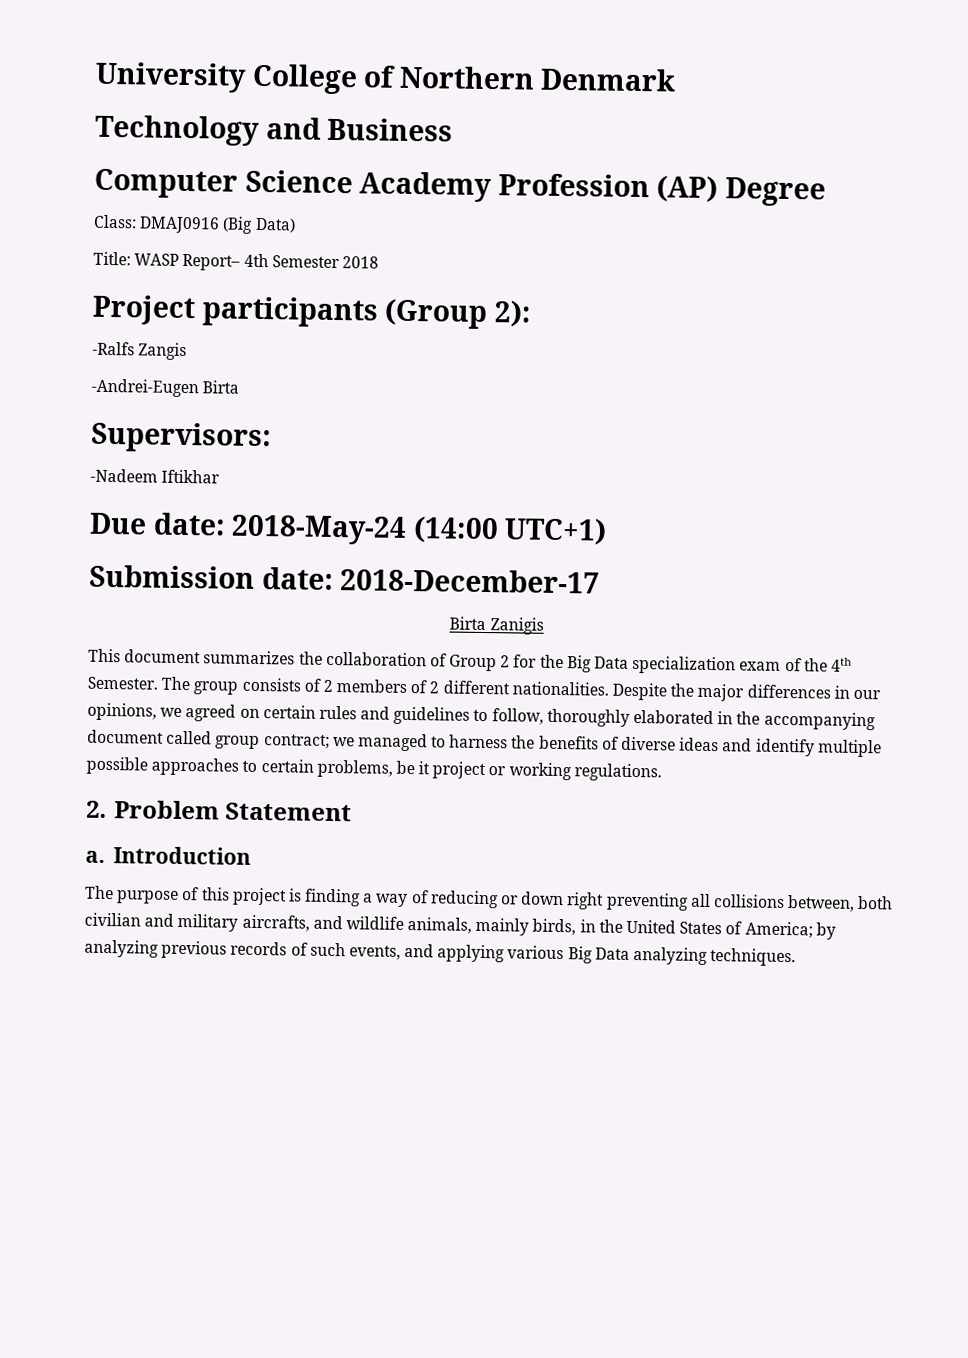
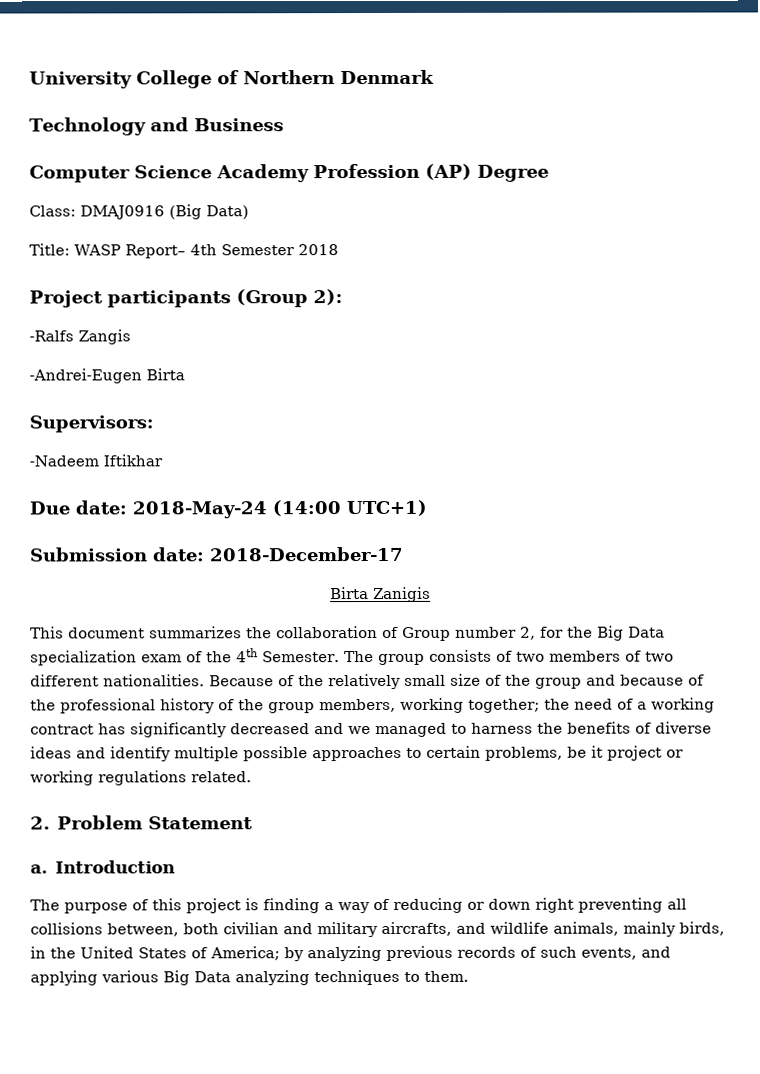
- This document summarizes the collaboration of Group 2 for the Big Data specialization exam of the 4th Semester.
+ This document summarizes the collaboration of Group number 2, for the Big Data specialization exam of the 4th Semester.
- The group consists of 2 members of 2 different nationalities.
+ The group consists of two members of two different nationalities.
- Despite the major differences in our opinions, we agreed on certain rules and guidelines to follow, thoroughly elaborated in the accompanying document called group contract; we managed to harness the benefits of diverse ideas and identify multiple possible approaches to certain problems, be it project or working regulations.
+ Because of the relatively small size of the group and because of the professional history of the group members, working together; the need of a working contract has significantly decreased and we managed to harness the benefits of diverse ideas and identify multiple possible approaches to certain problems, be it project or working regulations related.
- The purpose of this project is finding a way of reducing or down right preventing all collisions between, both civilian and military aircrafts, and wildlife animals, mainly birds, in the United States of America; by analyzing previous records of such events, and applying various Big Data analyzing techniques.
+ The purpose of this project is finding a way of reducing or down right preventing all collisions between, both civilian and military aircrafts, and wildlife animals, mainly birds, in the United States of America; by analyzing previous records of such events, and applying various Big Data analyzing techniques to them.

